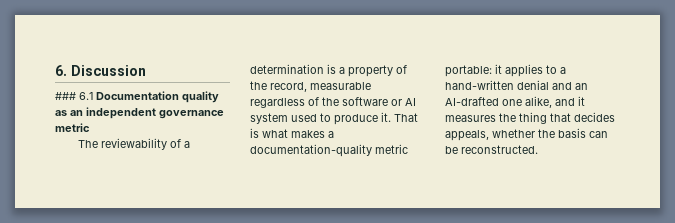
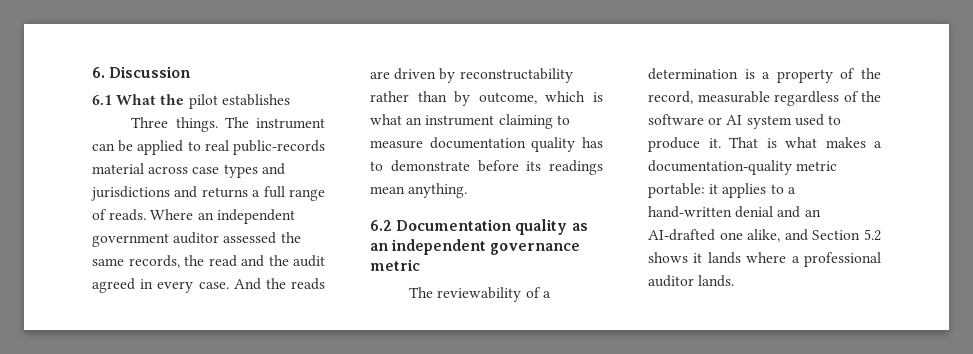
- ### 6.1 Documentation quality as an independent governance metric
+ 6.1 What the pilot establishes
+ Three things. The instrument can be applied to real public-records material across case types and jurisdictions and returns a full range of reads. Where an independent government auditor assessed the same records, the read and the audit agreed in every case. And the reads are driven by reconstructability rather than by outcome, which is what an instrument claiming to measure documentation quality has to demonstrate before its readings mean anything.
+ 6.2 Documentation quality as an independent governance metric
- That is what makes a documentation-quality metric portable: it applies to a hand-written denial and an AI-drafted one alike, and it measures the thing that decides appeals, whether the basis can be reconstructed.
+ That is what makes a documentation-quality metric portable: it applies to a hand-written denial and an AI-drafted one alike, and Section 5.2 shows it lands where a professional auditor lands.

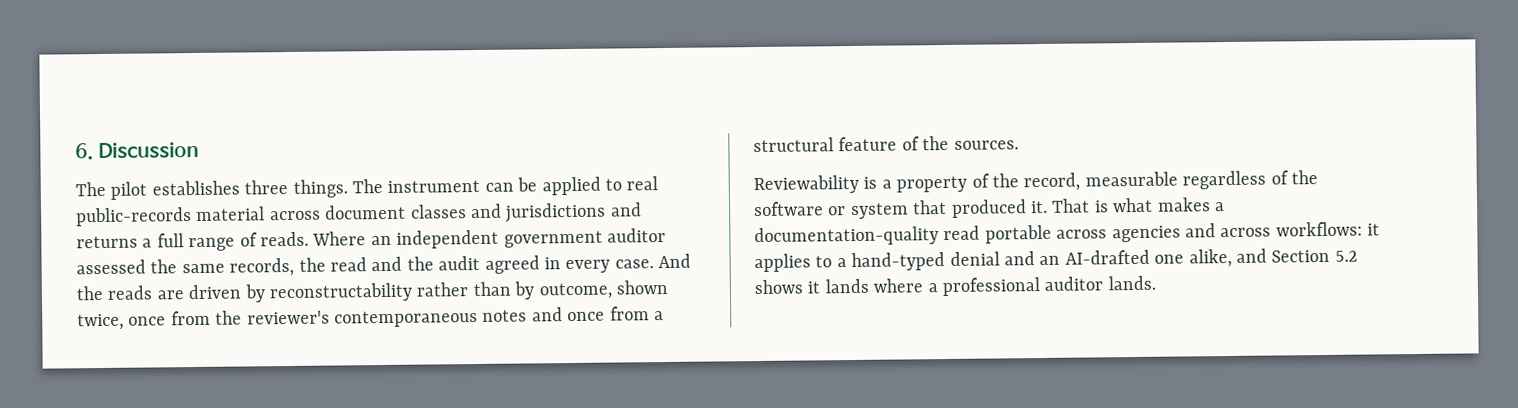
- 6.1 What the pilot establishes
- Three things.
+ The pilot establishes three things.
- The instrument can be applied to real public-records material across case types and jurisdictions and returns a full range of reads.
+ The instrument can be applied to real public-records material across document classes and jurisdictions and returns a full range of reads.
- And the reads are driven by reconstructability rather than by outcome, which is what an instrument claiming to measure documentation quality has to demonstrate before its readings mean anything.
- 6.2 Documentation quality as an independent governance metric
- The reviewability of a determination is a property of the record, measurable regardless of the software or AI system used to produce it.
+ And the reads are driven by reconstructability rather than by outcome, shown twice, once from the reviewer's contemporaneous notes and once from a structural feature of the sources.
+ Reviewability is a property of the record, measurable regardless of the software or system that produced it.
- That is what makes a documentation-quality metric portable: it applies to a hand-written denial and an AI-drafted one alike, and Section 5.2 shows it lands where a professional auditor lands.
+ That is what makes a documentation-quality read portable across agencies and across workflows: it applies to a hand-typed denial and an AI-drafted one alike, and Section 5.2 shows it lands where a professional auditor lands.

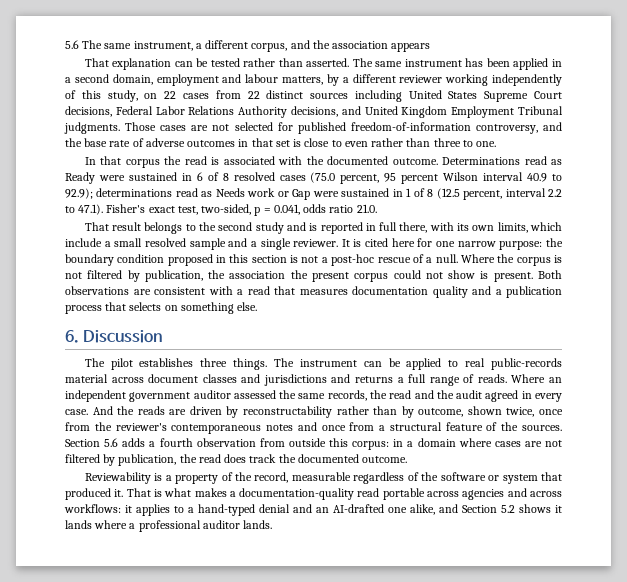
+ 5.6 The same instrument, a different corpus, and the association appears
+ That explanation can be tested rather than asserted. The same instrument has been applied in a second domain, employment and labour matters, by a different reviewer working independently of this study, on 22 cases from 22 distinct sources including United States Supreme Court decisions, Federal Labor Relations Authority decisions, and United Kingdom Employment Tribunal judgments. Those cases are not selected for published freedom-of-information controversy, and the base rate of adverse outcomes in that set is close to even rather than three to one.
+ In that corpus the read is associated with the documented outcome. Determinations read as Ready were sustained in 6 of 8 resolved cases (75.0 percent, 95 percent Wilson interval 40.9 to 92.9); determinations read as Needs work or Gap were sustained in 1 of 8 (12.5 percent, interval 2.2 to 47.1). Fisher's exact test, two-sided, p = 0.041, odds ratio 21.0.
+ That result belongs to the second study and is reported in full there, with its own limits, which include a small resolved sample and a single reviewer. It is cited here for one narrow purpose: the boundary condition proposed in this section is not a post-hoc rescue of a null. Where the corpus is not filtered by publication, the association the present corpus could not show is present. Both observations are consistent with a read that measures documentation quality and a publication process that selects on something else.
+ Section 5.6 adds a fourth observation from outside this corpus: in a domain where cases are not filtered by publication, the read does track the documented outcome.

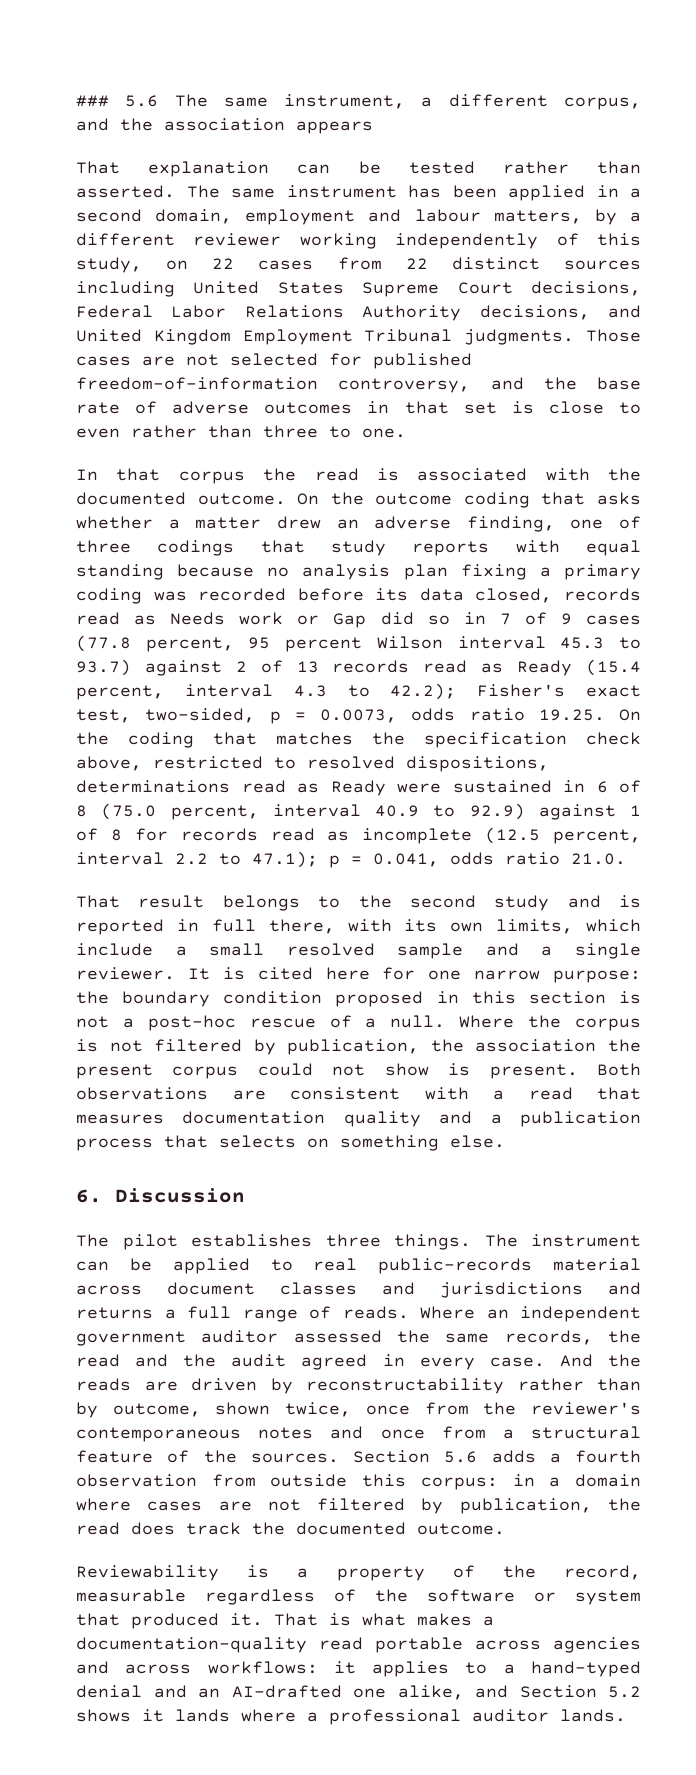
- 5.6 The same instrument, a different corpus, and the association appears
+ ### 5.6 The same instrument, a different corpus, and the association appears
- Determinations read as Ready were sustained in 6 of 8 resolved cases (75.0 percent, 95 percent Wilson interval 40.9 to 92.9); determinations read as Needs work or Gap were sustained in 1 of 8 (12.5 percent, interval 2.2 to 47.1). Fisher's exact test, two-sided, p = 0.041, odds ratio 21.0.
+ On the outcome coding that asks whether a matter drew an adverse finding, one of three codings that study reports with equal standing because no analysis plan fixing a primary coding was recorded before its data closed, records read as Needs work or Gap did so in 7 of 9 cases (77.8 percent, 95 percent Wilson interval 45.3 to 93.7) against 2 of 13 records read as Ready (15.4 percent, interval 4.3 to 42.2); Fisher's exact test, two-sided, p = 0.0073, odds ratio 19.25. On the coding that matches the specification check above, restricted to resolved dispositions, determinations read as Ready were sustained in 6 of 8 (75.0 percent, interval 40.9 to 92.9) against 1 of 8 for records read as incomplete (12.5 percent, interval 2.2 to 47.1); p = 0.041, odds ratio 21.0.

